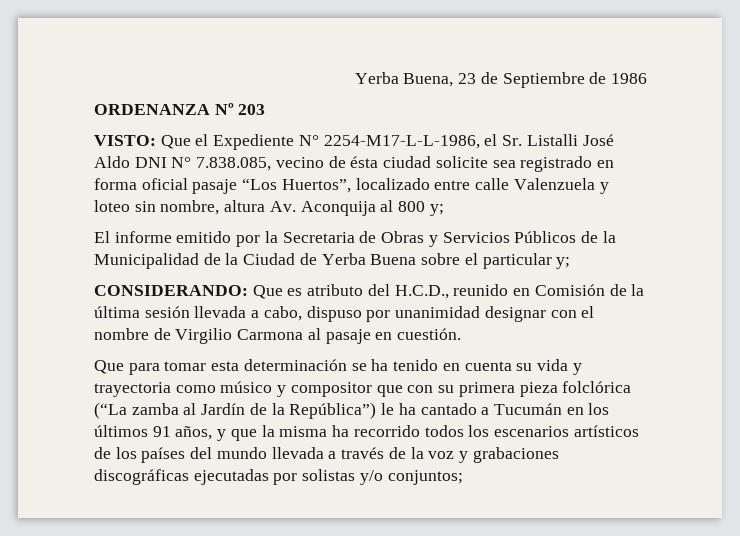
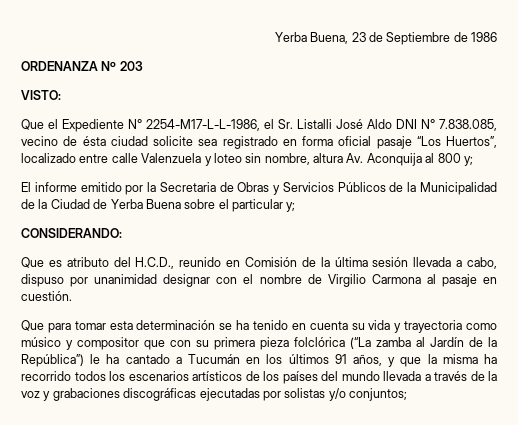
- VISTO: Que el Expediente N° 2254-M17-L-L-1986, el Sr. Listalli José Aldo DNI N° 7.838.085, vecino de ésta ciudad solicite sea registrado en forma oficial pasaje “Los Huertos”, localizado entre calle Valenzuela y loteo sin nombre, altura Av. Aconquija al 800 y;
+ VISTO:
+ Que el Expediente N° 2254-M17-L-L-1986, el Sr. Listalli José Aldo DNI N° 7.838.085, vecino de ésta ciudad solicite sea registrado en forma oficial pasaje “Los Huertos”, localizado entre calle Valenzuela y loteo sin nombre, altura Av. Aconquija al 800 y;
- CONSIDERANDO: Que es atributo del H.C.D., reunido en Comisión de la última sesión llevada a cabo, dispuso por unanimidad designar con el nombre de Virgilio Carmona al pasaje en cuestión.
+ CONSIDERANDO:
+ Que es atributo del H.C.D., reunido en Comisión de la última sesión llevada a cabo, dispuso por unanimidad designar con el nombre de Virgilio Carmona al pasaje en cuestión.

